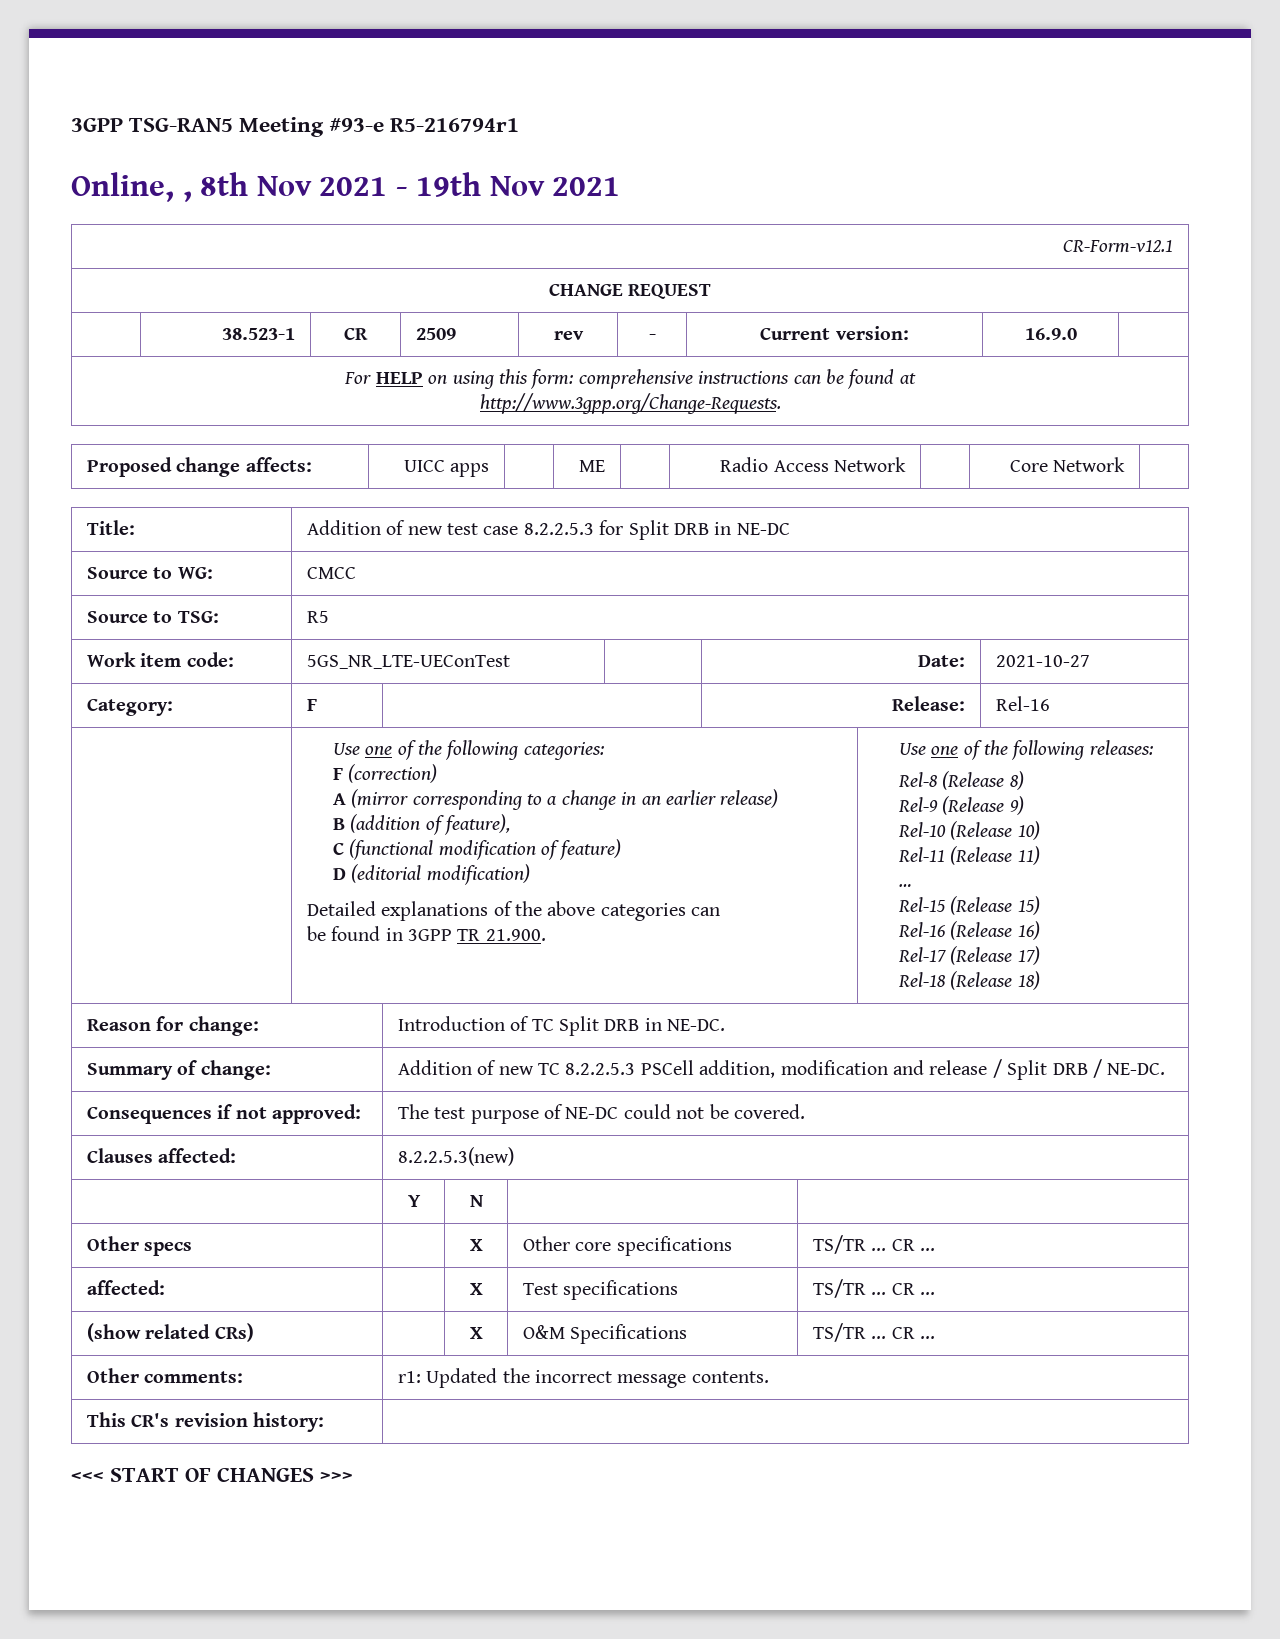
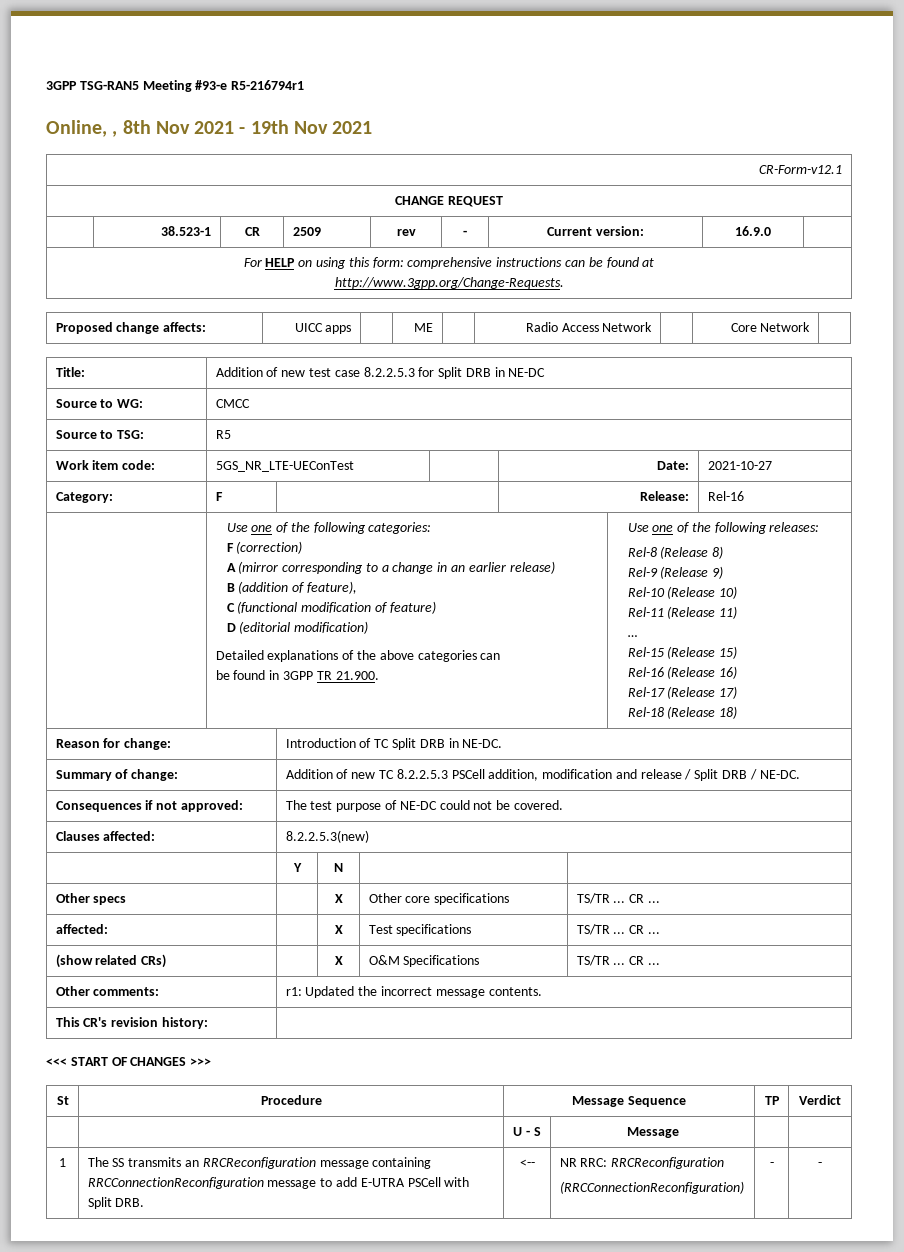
+ St | Procedure | Message Sequence | TP | Verdict
+ | | U - S | Message | |
+ 1 | The SS transmits an RRCReconfiguration message containing RRCConnectionReconfiguration message to add E-UTRA PSCell with Split DRB. | <-- | NR RRC: RRCReconfiguration
+ (RRCConnectionReconfiguration) | - | -

